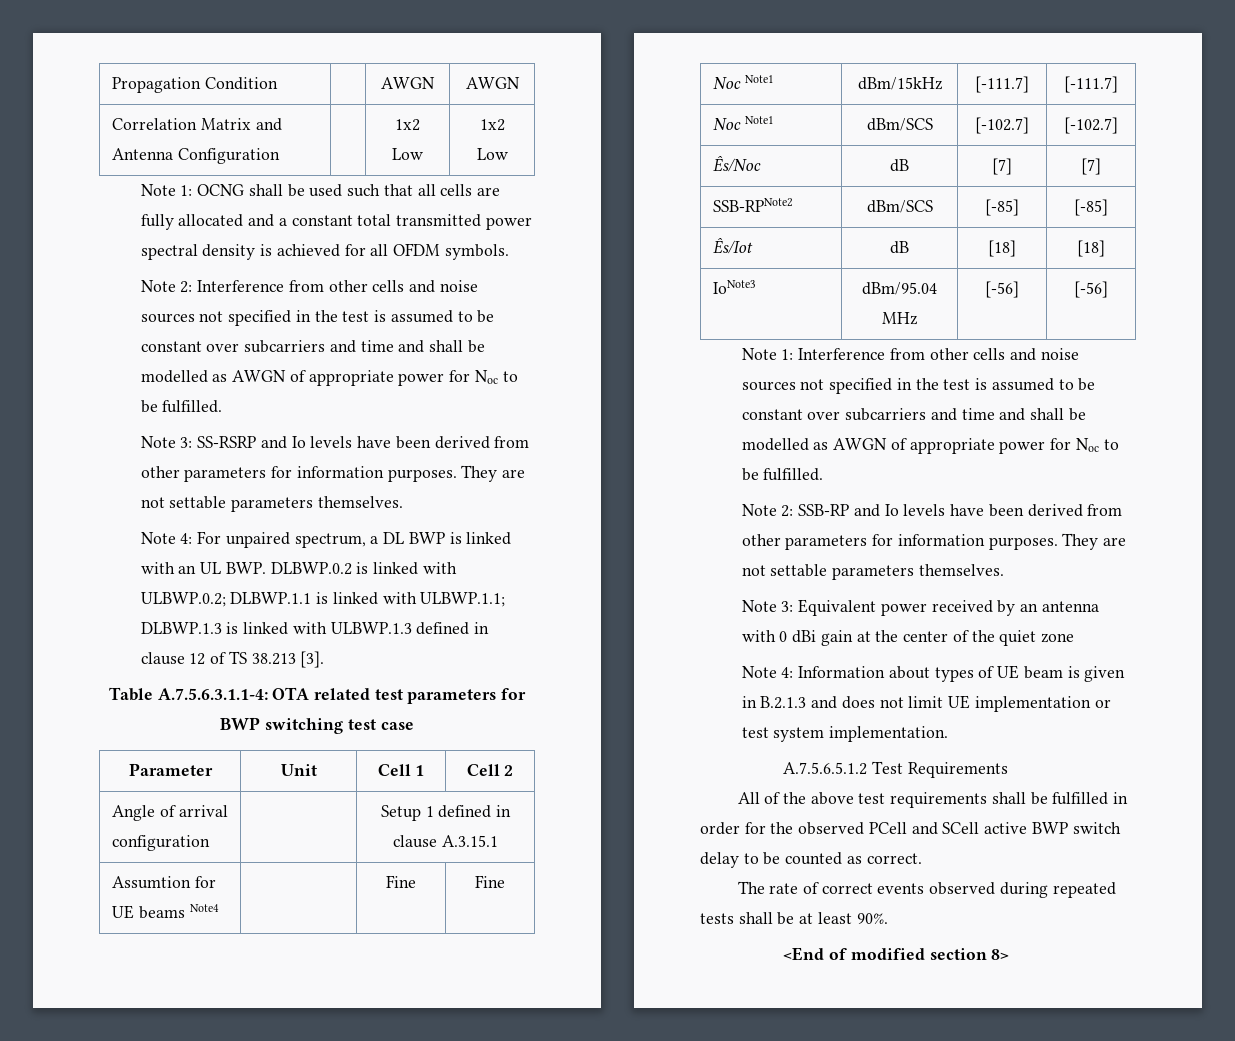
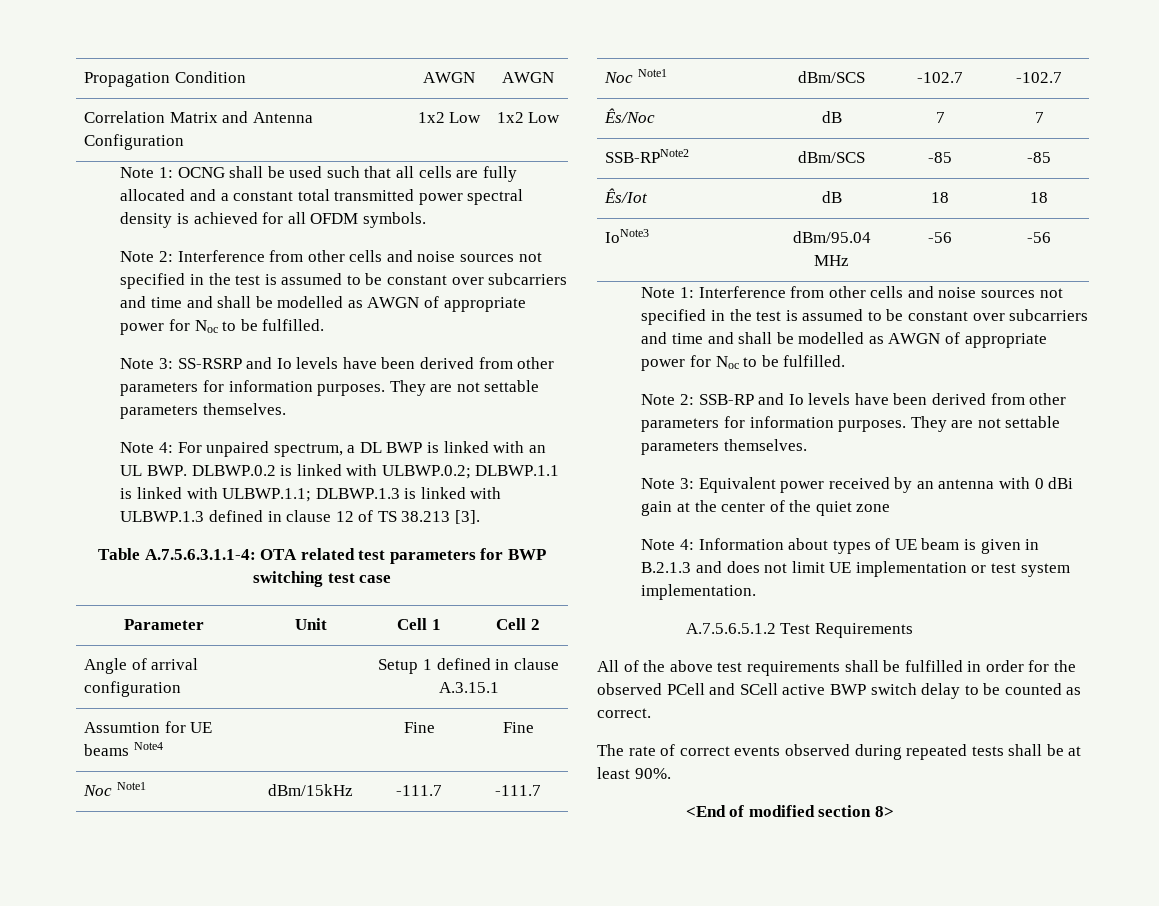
- Noc Note1 | dBm/15kHz | [-111.7] | [-111.7]
+ Noc Note1 | dBm/15kHz | -111.7 | -111.7
- Noc Note1 | dBm/SCS | [-102.7] | [-102.7]
+ Noc Note1 | dBm/SCS | -102.7 | -102.7
- Ês/Noc | dB | [7] | [7]
+ Ês/Noc | dB | 7 | 7
- SSB-RPNote2 | dBm/SCS | [-85] | [-85]
+ SSB-RPNote2 | dBm/SCS | -85 | -85
- Ês/Iot | dB | [18] | [18]
+ Ês/Iot | dB | 18 | 18
- IoNote3 | dBm/95.04 MHz | [-56] | [-56]
+ IoNote3 | dBm/95.04 MHz | -56 | -56

